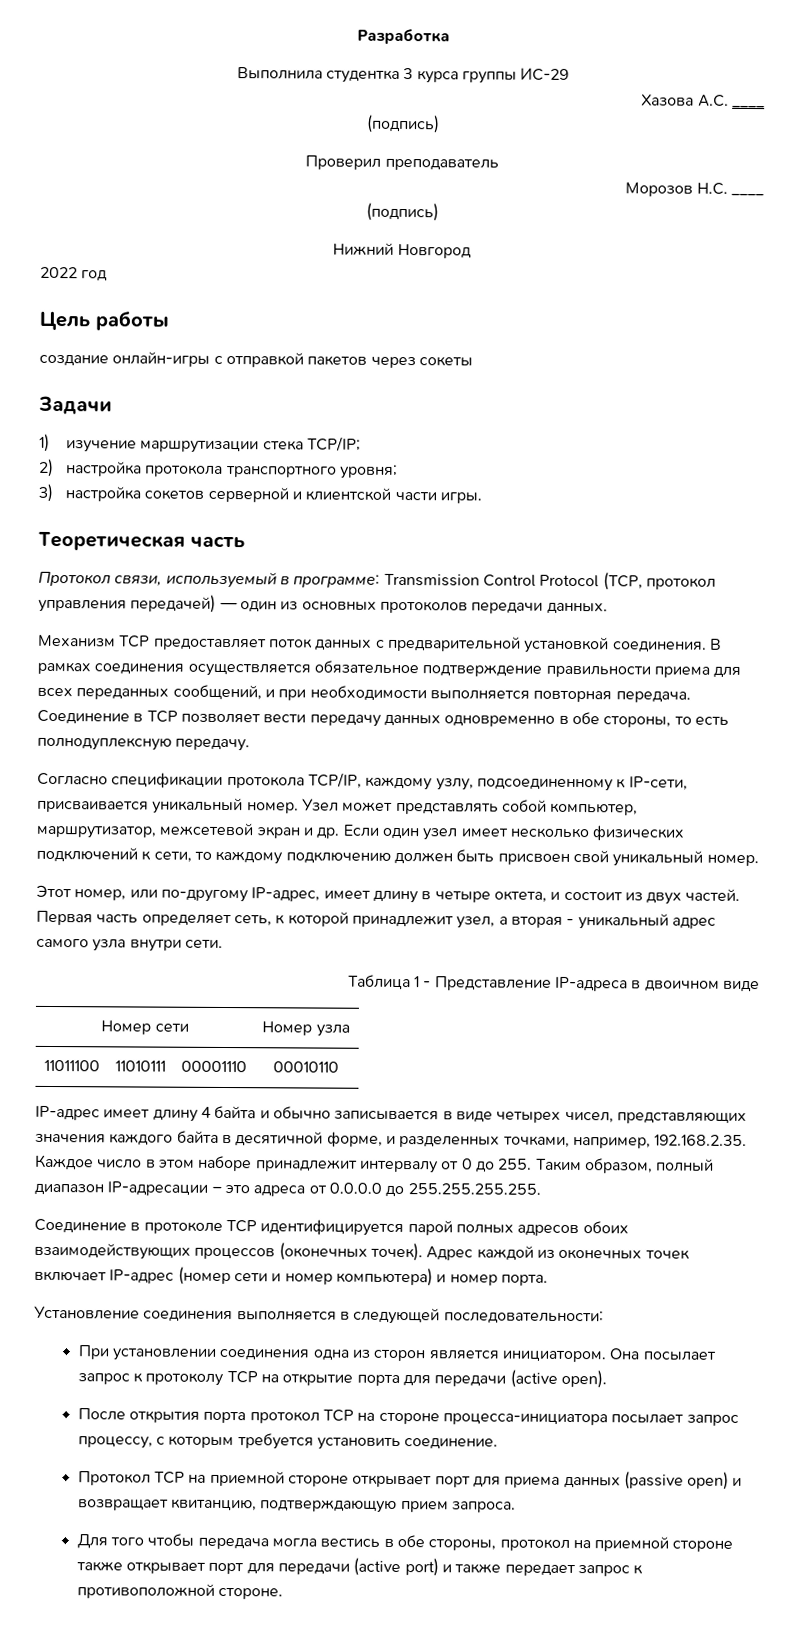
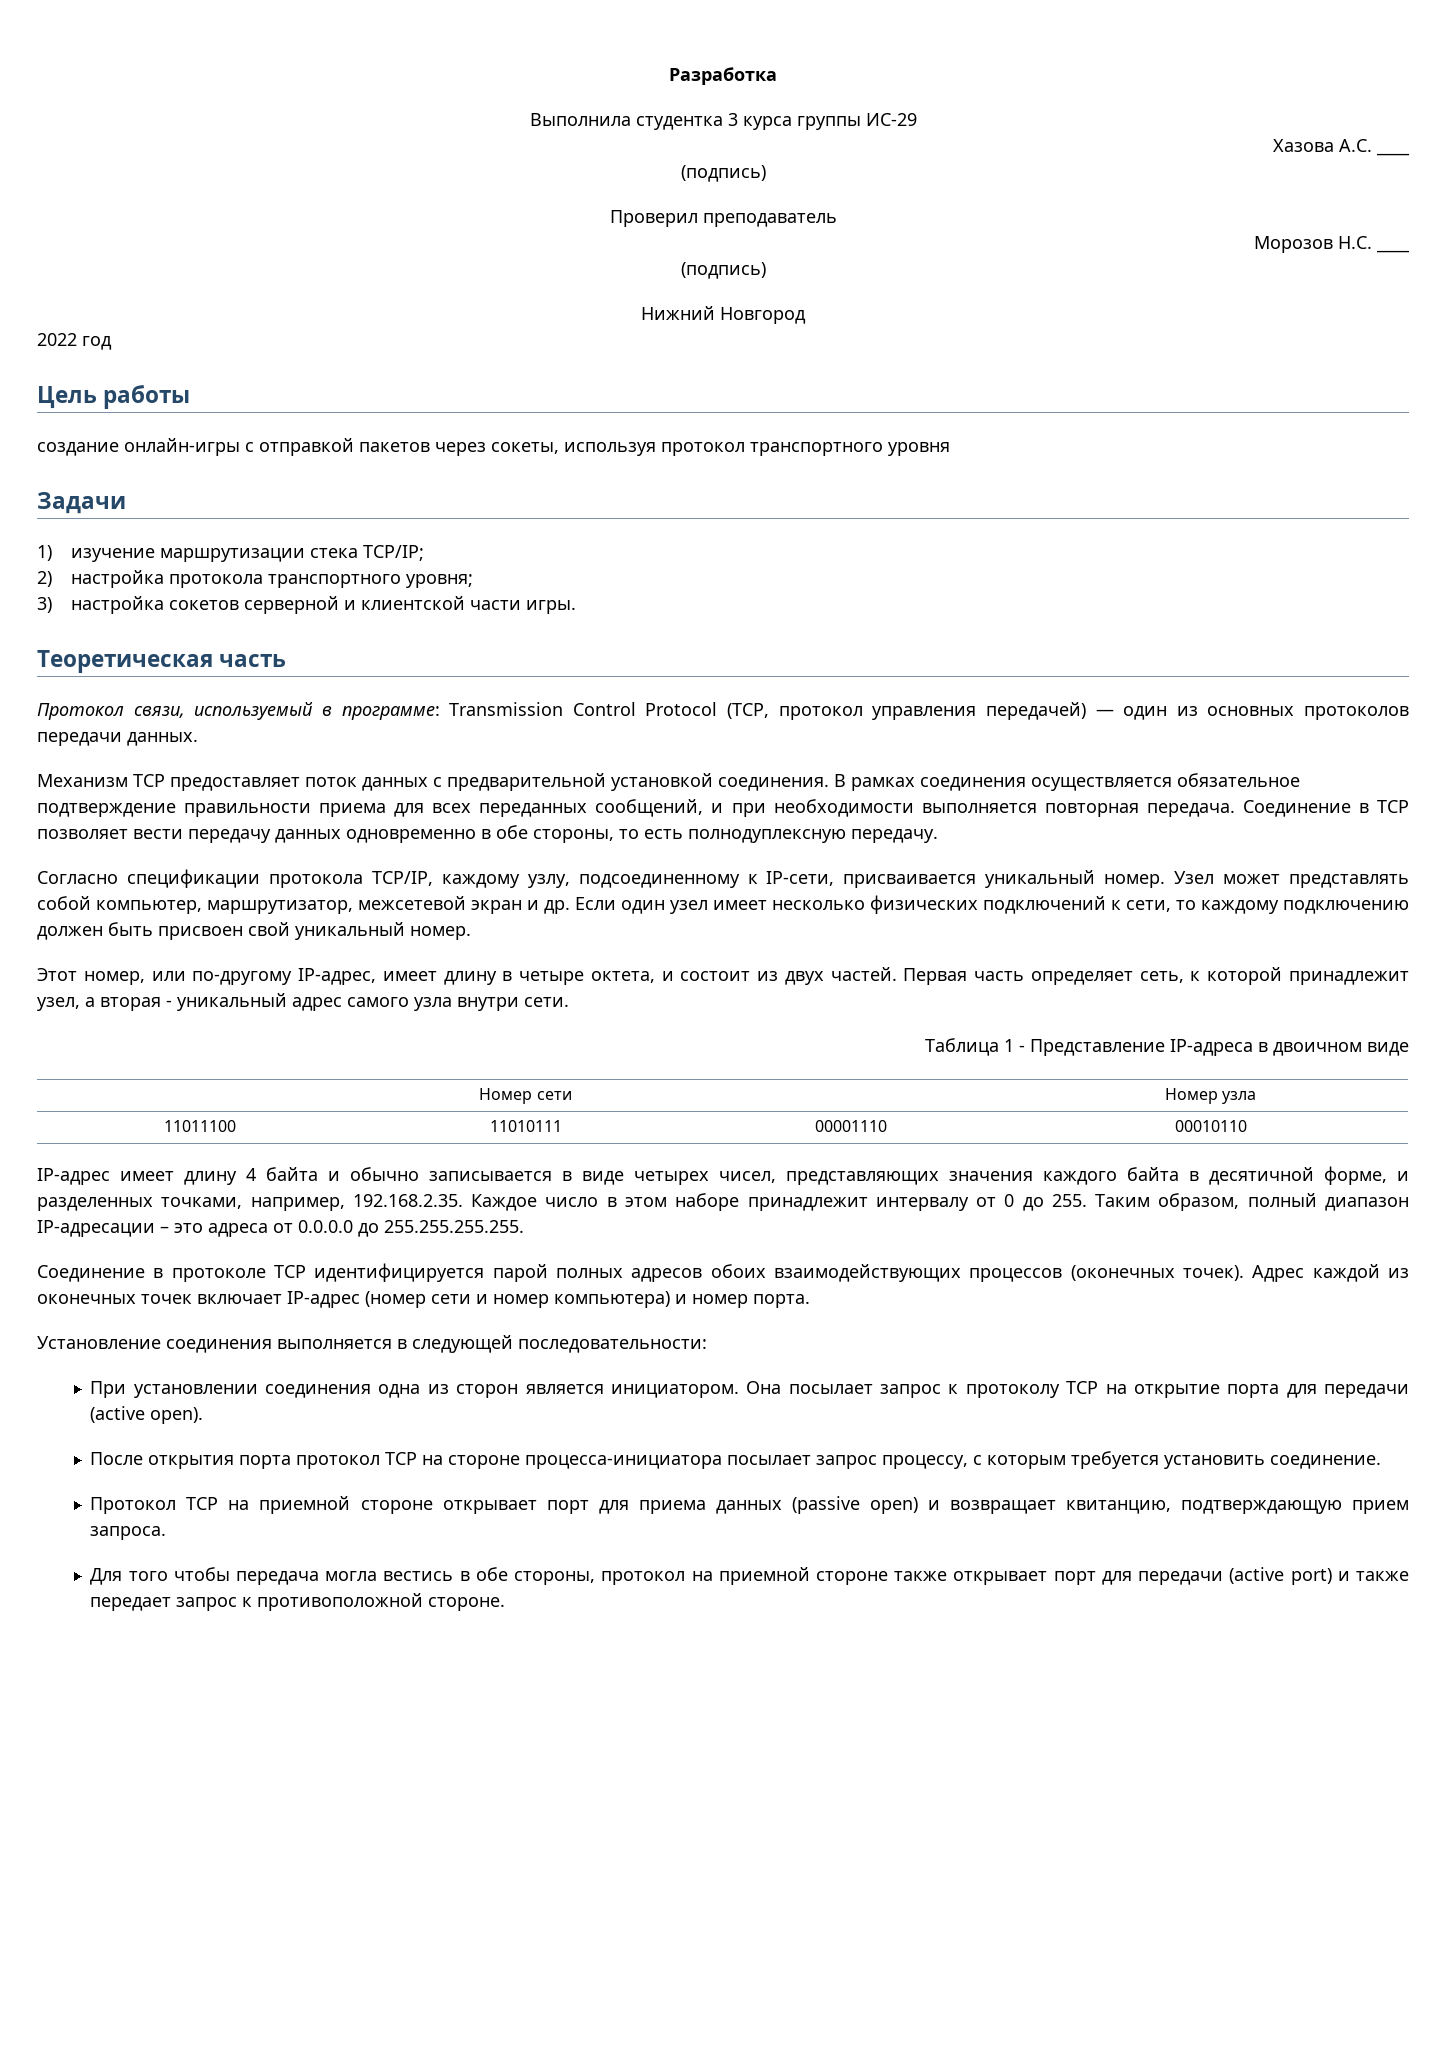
- создание онлайн-игры с отправкой пакетов через сокеты
+ создание онлайн-игры с отправкой пакетов через сокеты, используя протокол транспортного уровня

